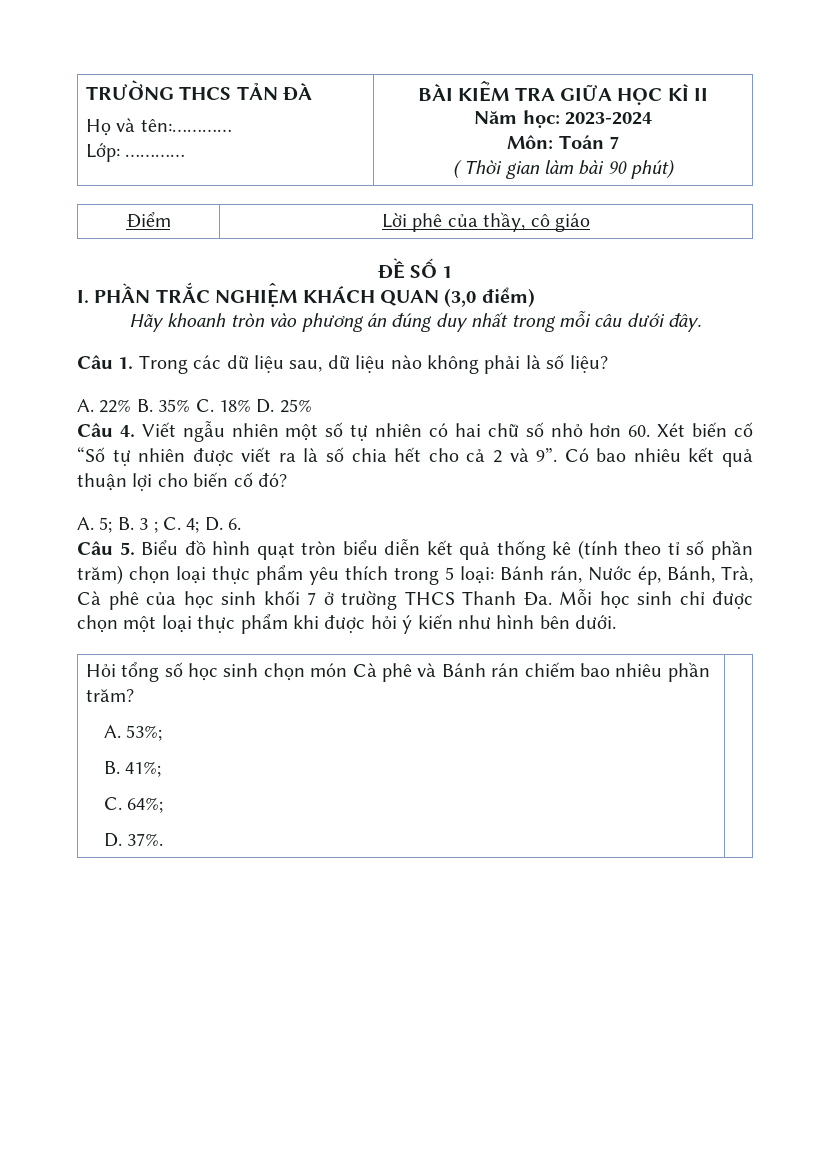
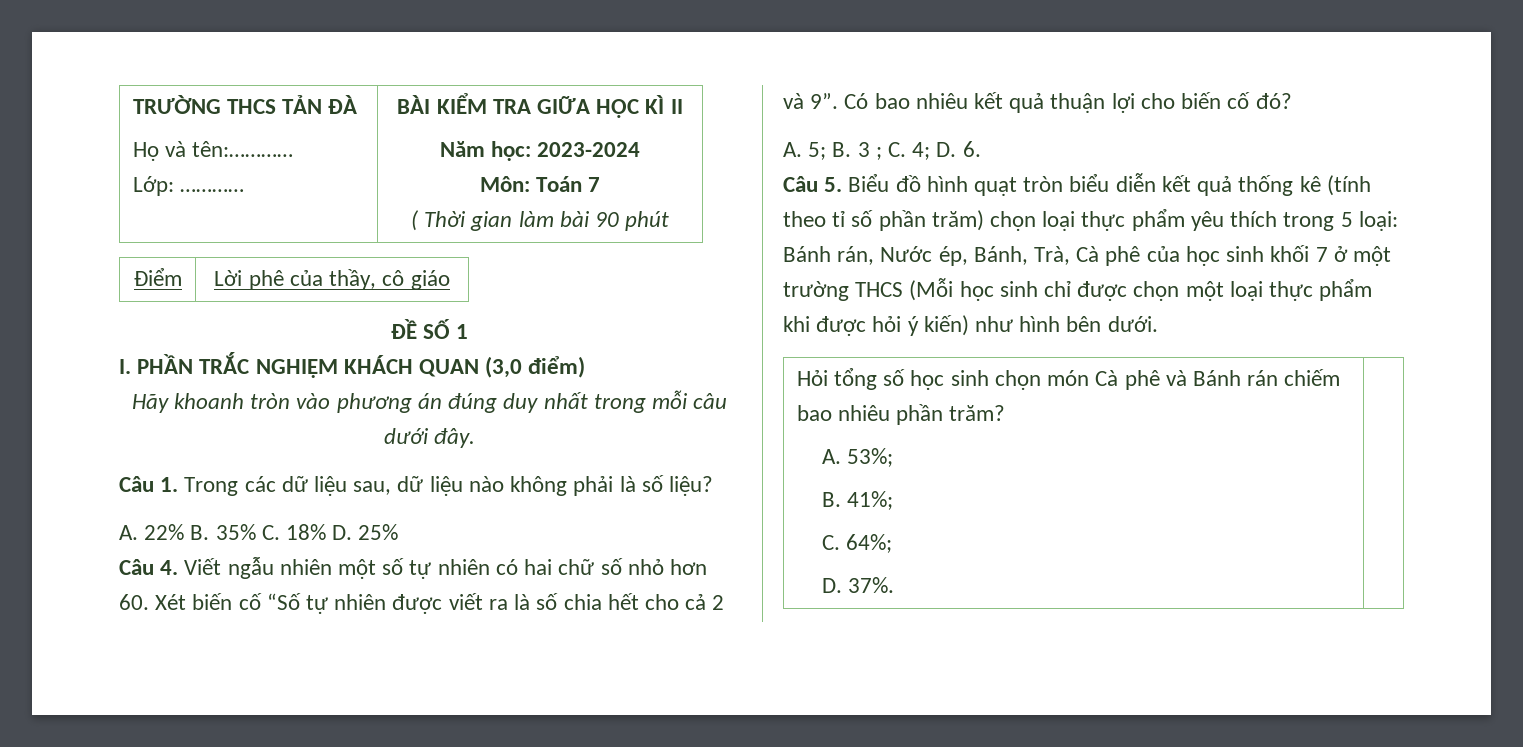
  TRƯỜNG THCS TẢN ĐÀ
  Họ và tên:…………
  Lớp: ………… | BÀI KIỂM TRA GIỮA HỌC KÌ II
  Năm học: 2023-2024
  Môn: Toán 7
- ( Thời gian làm bài 90 phút)
+ ( Thời gian làm bài 90 phút
- Bánh rán, Nước ép, Bánh, Trà, Cà phê của học sinh khối 7 ở trường THCS Thanh Đa. Mỗi học sinh chỉ được chọn một loại thực phẩm khi được hỏi ý kiến như hình bên dưới.
+ Bánh rán, Nước ép, Bánh, Trà, Cà phê của học sinh khối 7 ở một trường THCS (Mỗi học sinh chỉ được chọn một loại thực phẩm khi được hỏi ý kiến) như hình bên dưới.

